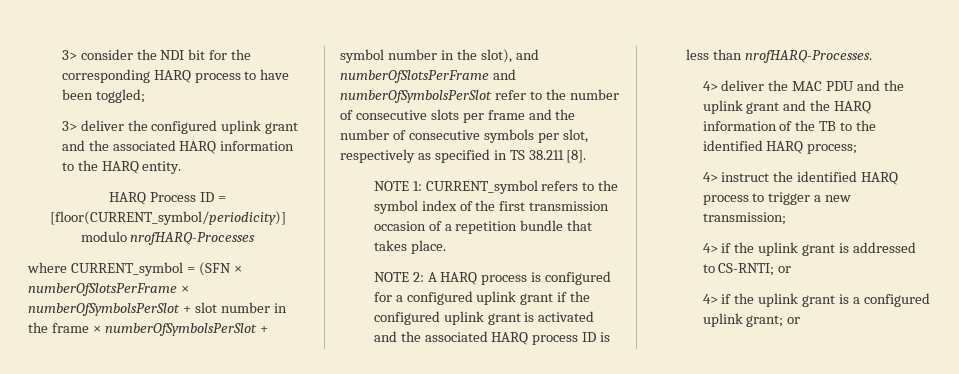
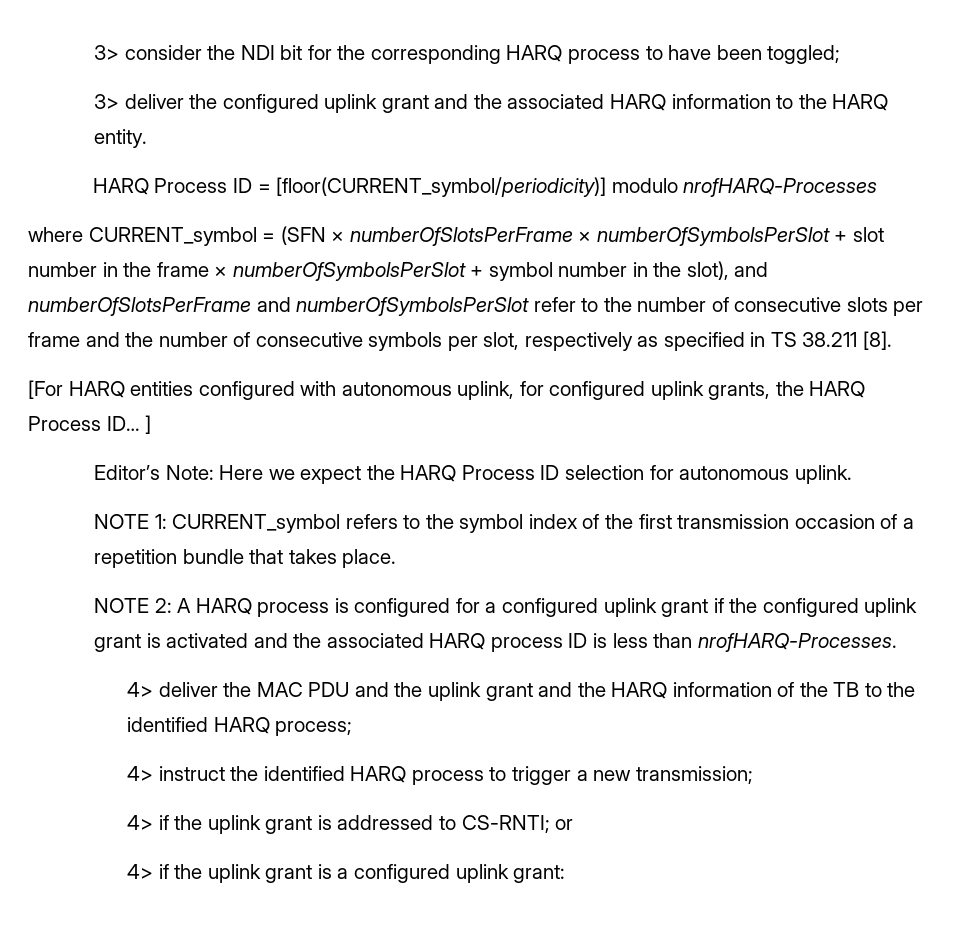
+ [For HARQ entities configured with autonomous uplink, for configured uplink grants, the HARQ Process ID… ]
+ Editor’s Note: Here we expect the HARQ Process ID selection for autonomous uplink.
- 4> if the uplink grant is a configured uplink grant; or
+ 4> if the uplink grant is a configured uplink grant:

